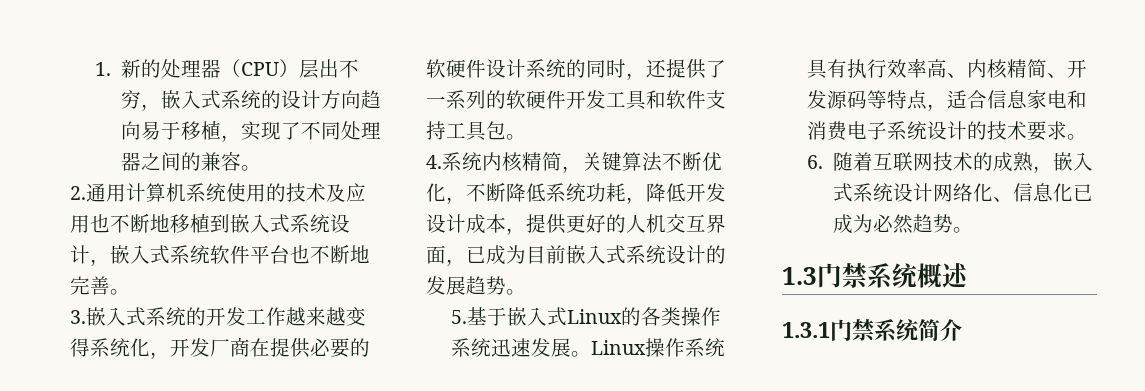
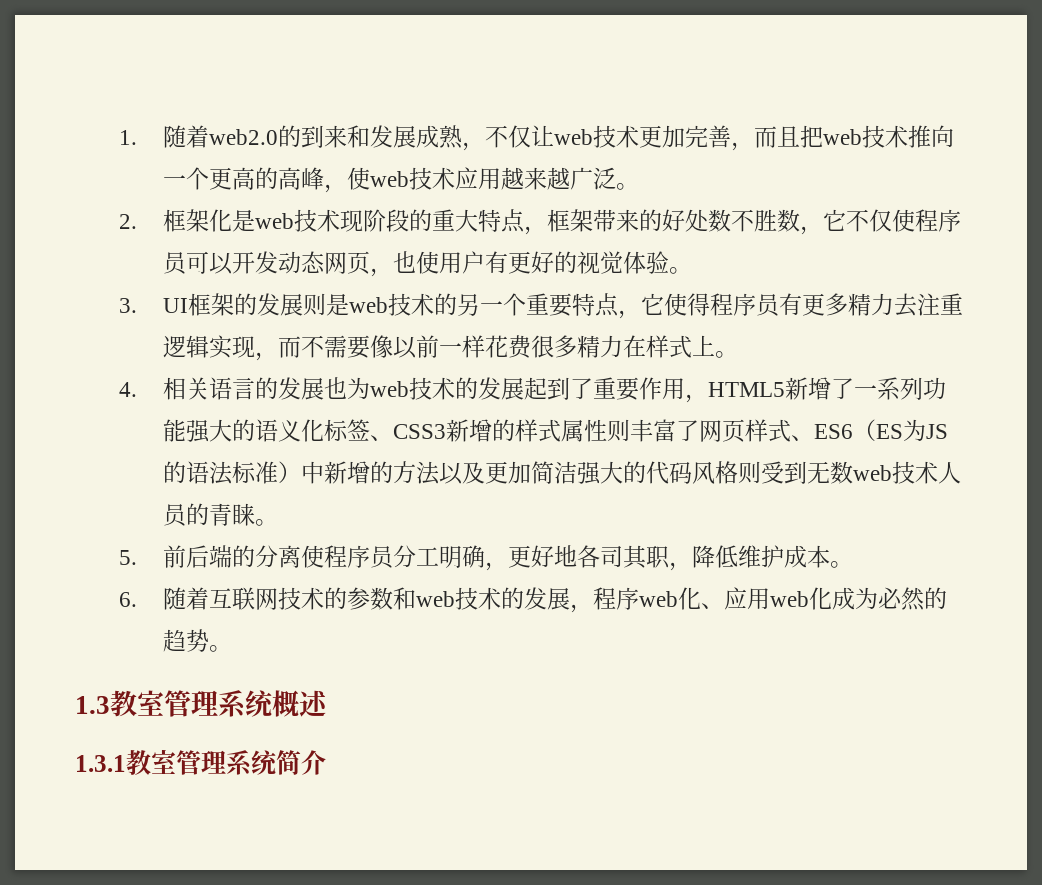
- 1.新的处理器（CPU）层出不穷，嵌入式系统的设计方向趋向易于移植，实现了不同处理器之间的兼容。
- 2.通用计算机系统使用的技术及应用也不断地移植到嵌入式系统设计，嵌入式系统软件平台也不断地完善。
- 3.嵌入式系统的开发工作越来越变得系统化，开发厂商在提供必要的软硬件设计系统的同时，还提供了一系列的软硬件开发工具和软件支持工具包。
- 4.系统内核精简，关键算法不断优化，不断降低系统功耗，降低开发设计成本，提供更好的人机交互界面，已成为目前嵌入式系统设计的发展趋势。
- 5.基于嵌入式Linux的各类操作系统迅速发展。Linux操作系统具有执行效率高、内核精简、开发源码等特点，适合信息家电和消费电子系统设计的技术要求。
+ 1.随着web2.0的到来和发展成熟，不仅让web技术更加完善，而且把web技术推向一个更高的高峰，使web技术应用越来越广泛。
+ 2.框架化是web技术现阶段的重大特点，框架带来的好处数不胜数，它不仅使程序员可以开发动态网页，也使用户有更好的视觉体验。
+ 3. UI框架的发展则是web技术的另一个重要特点，它使得程序员有更多精力去注重逻辑实现，而不需要像以前一样花费很多精力在样式上。
+ 4.相关语言的发展也为web技术的发展起到了重要作用，HTML5新增了一系列功能强大的语义化标签、CSS3新增的样式属性则丰富了网页样式、ES6（ES为JS的语法标准）中新增的方法以及更加简洁强大的代码风格则受到无数web技术人员的青睐。
+ 5.前后端的分离使程序员分工明确，更好地各司其职，降低维护成本。
- 6.随着互联网技术的成熟，嵌入式系统设计网络化、信息化已成为必然趋势。
+ 6.随着互联网技术的参数和web技术的发展，程序web化、应用web化成为必然的趋势。
- 1.3门禁系统概述
+ 1.3教室管理系统概述
- 1.3.1门禁系统简介
+ 1.3.1教室管理系统简介

